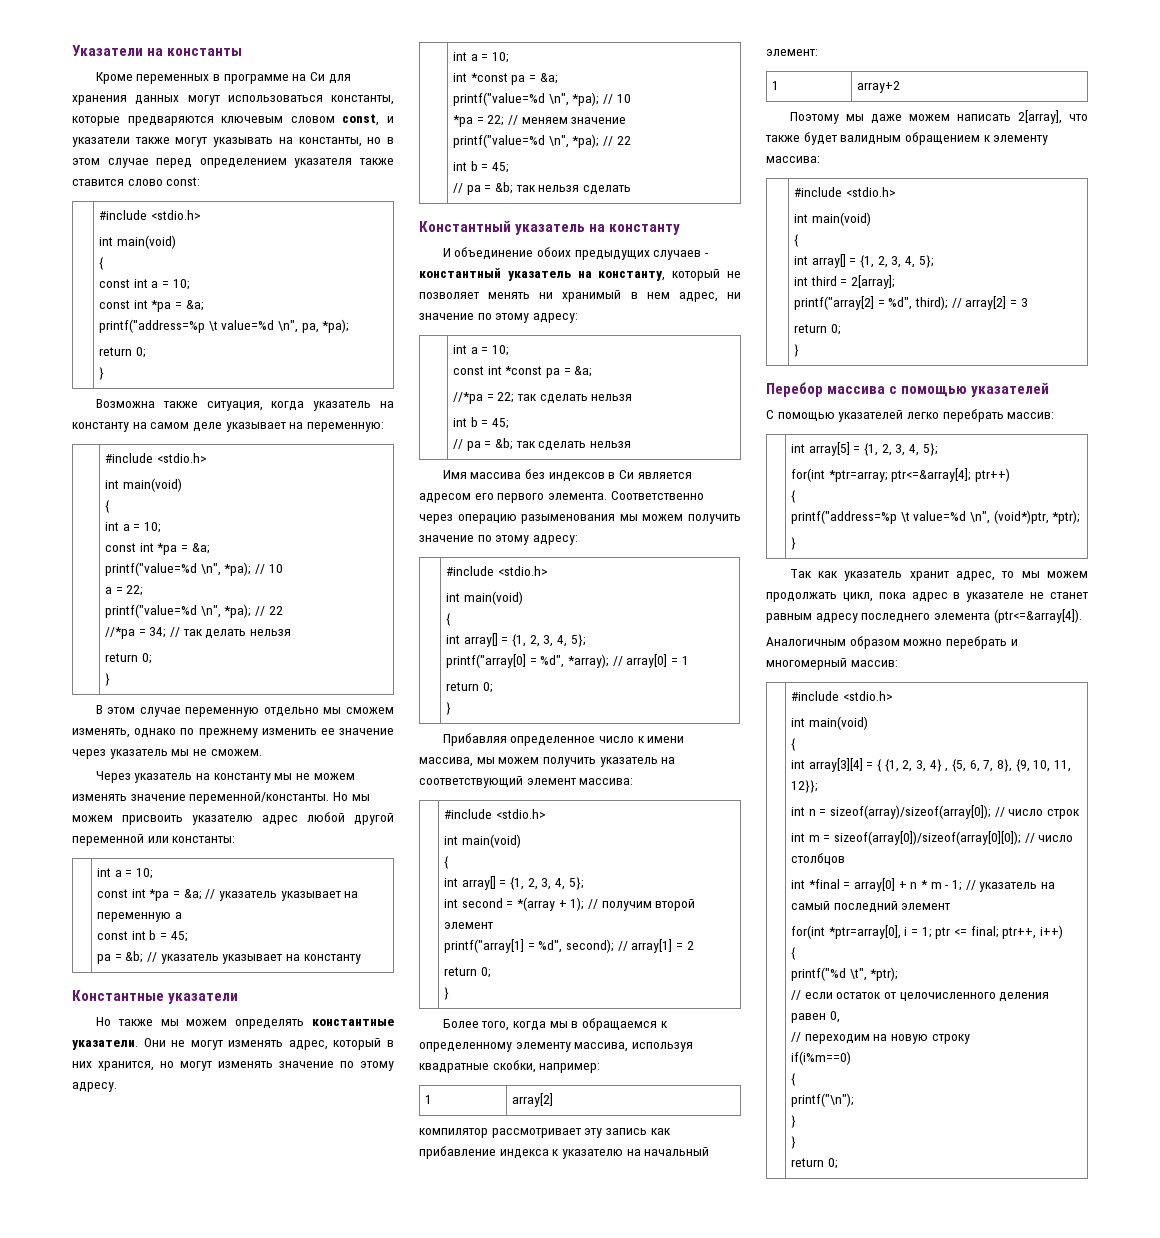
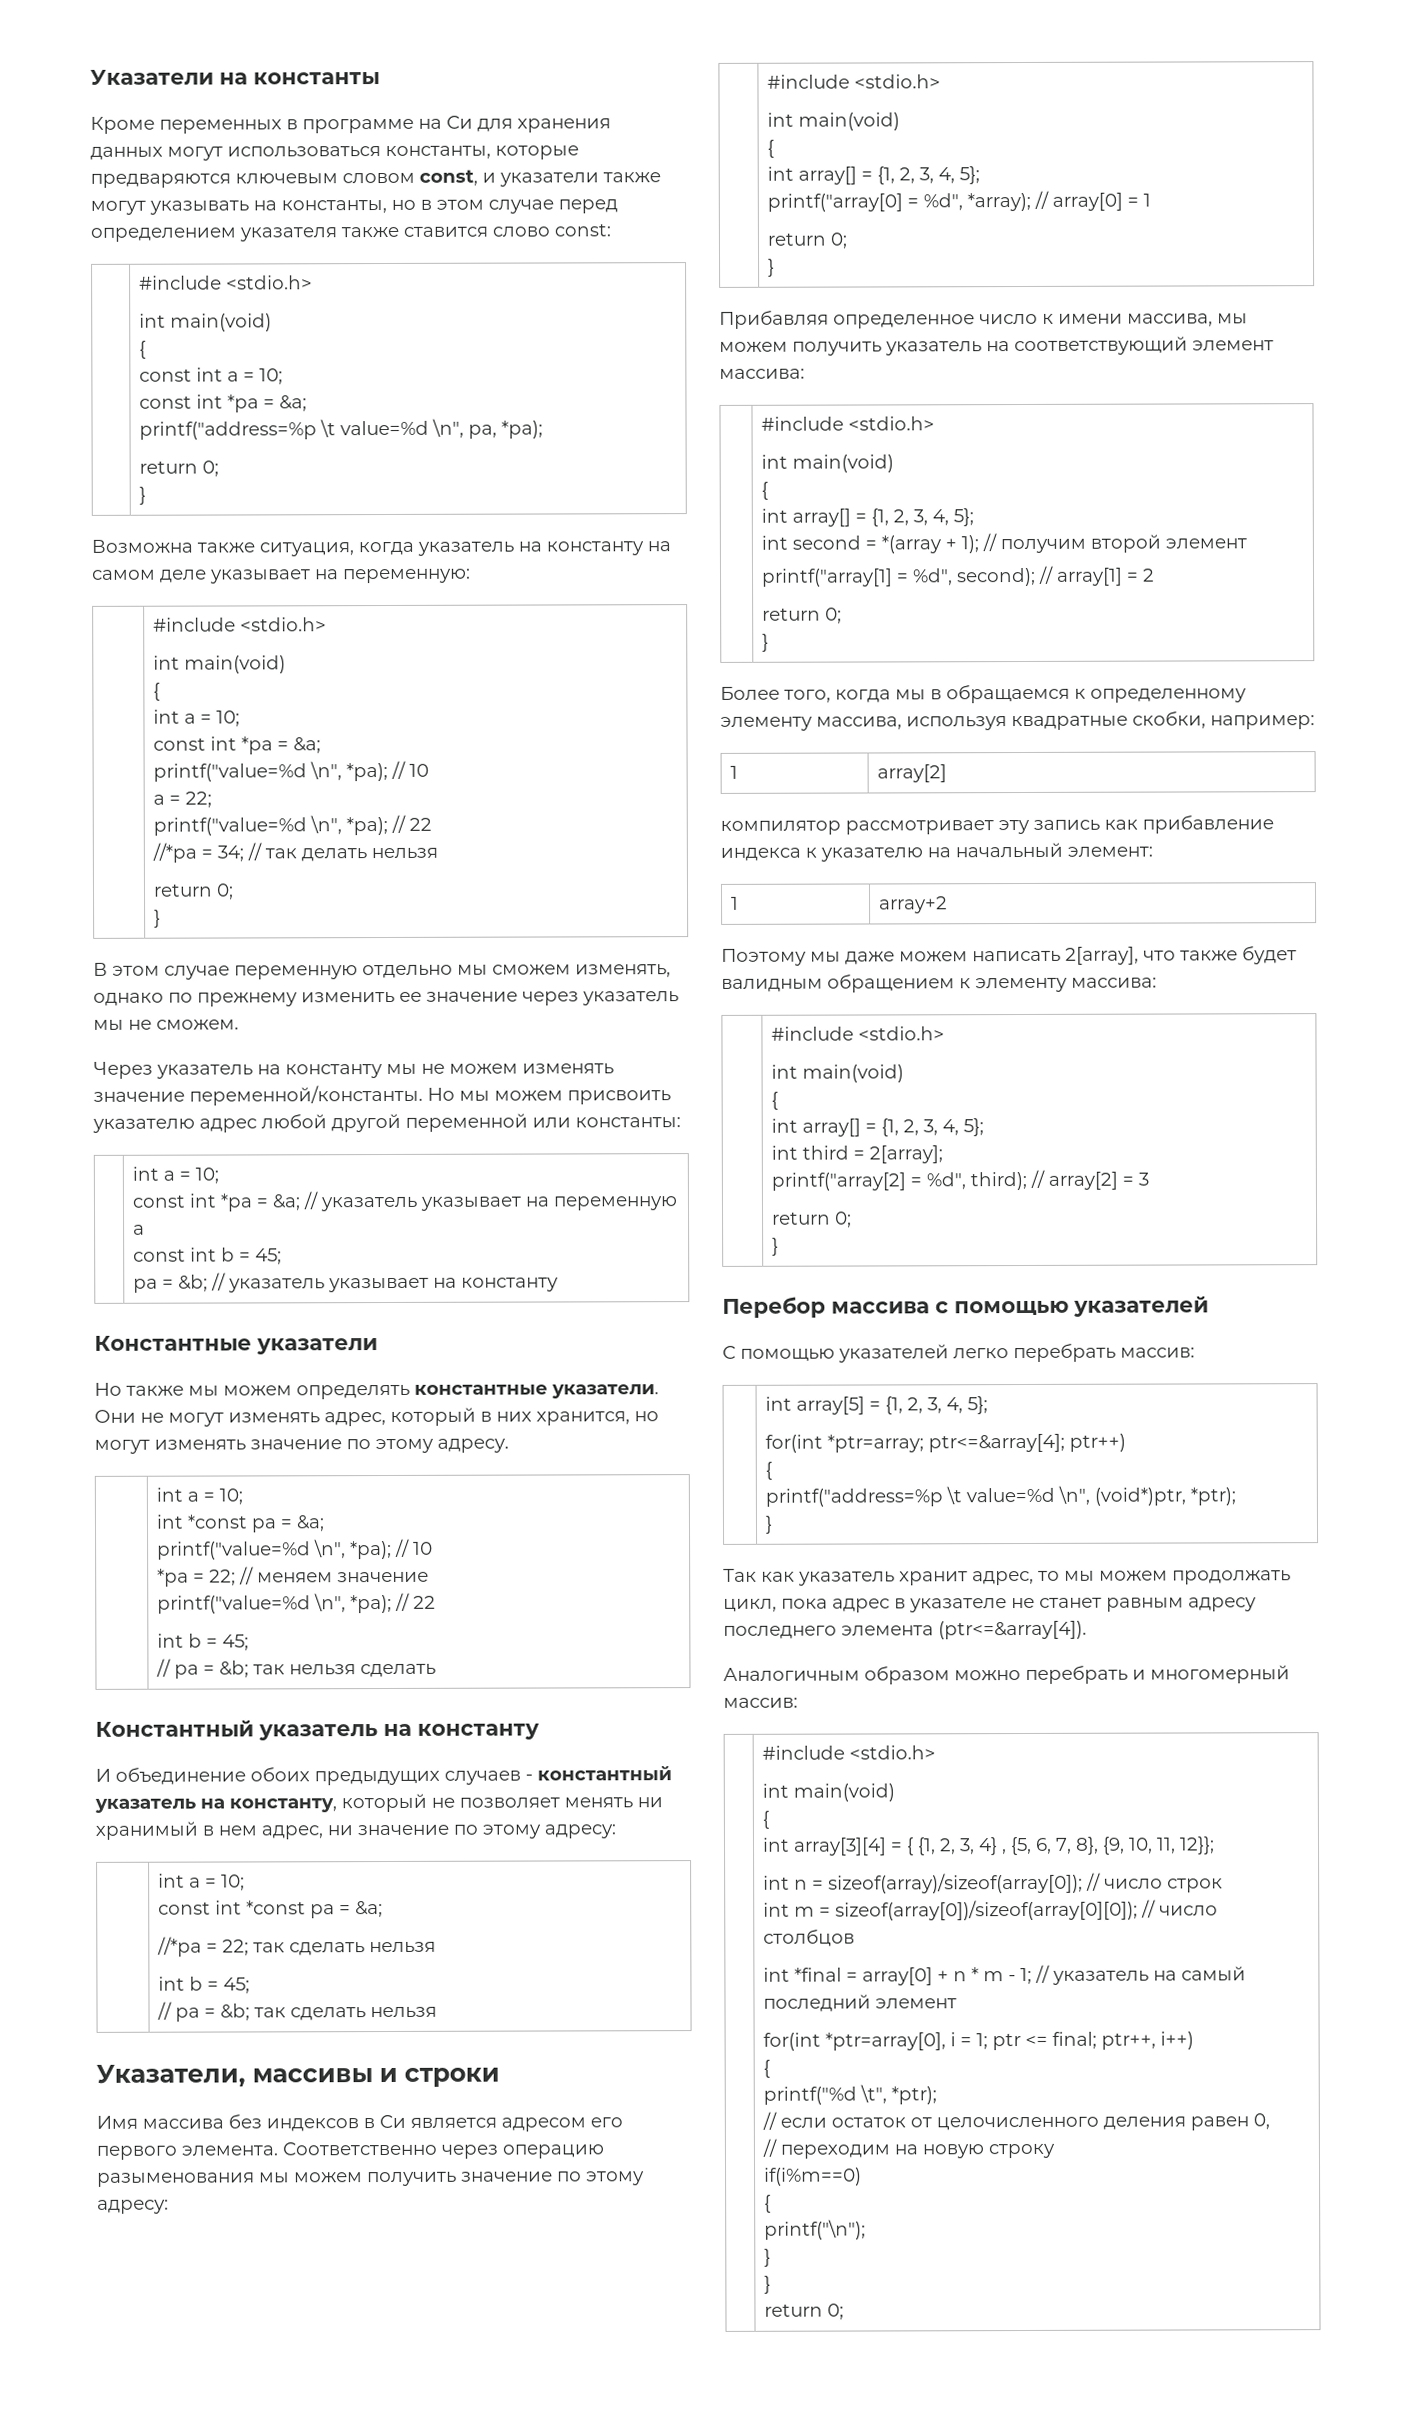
+ Указатели, массивы и строки

